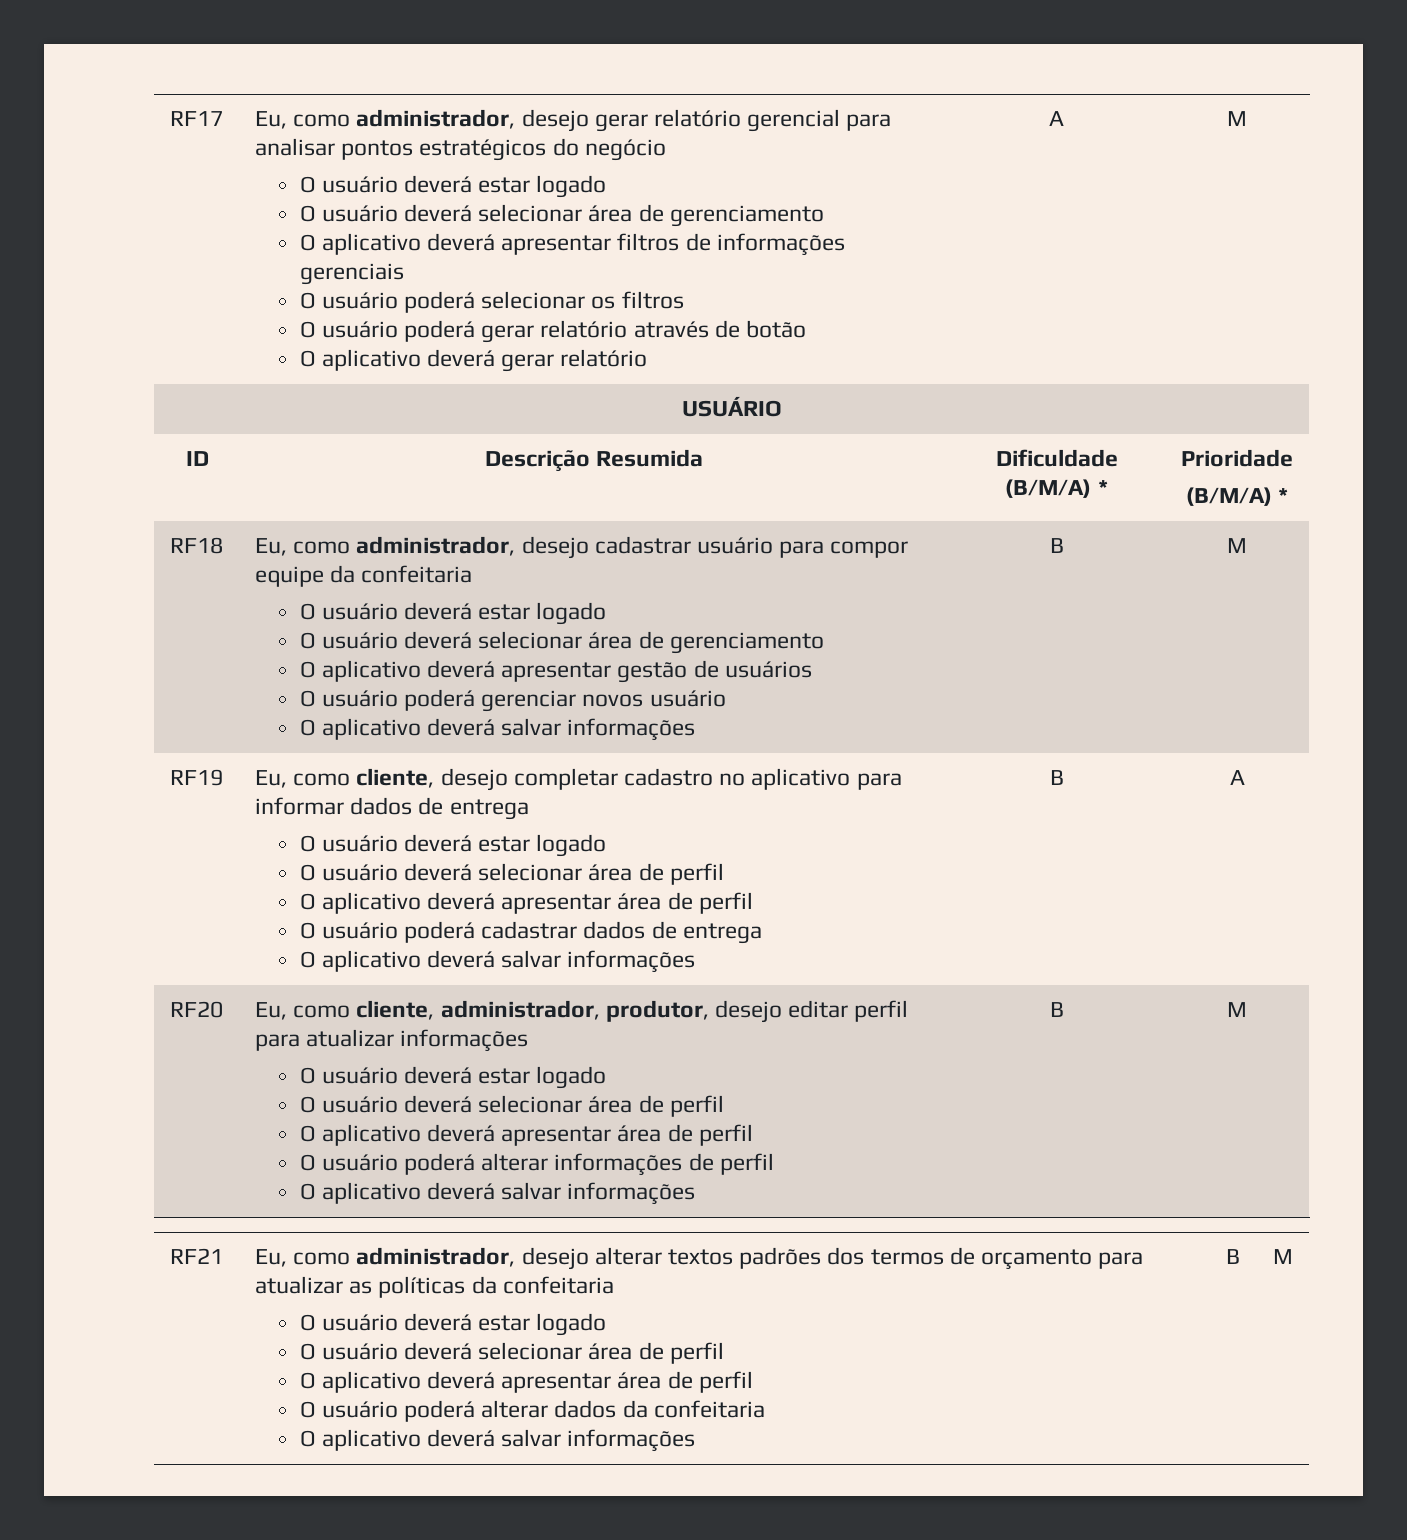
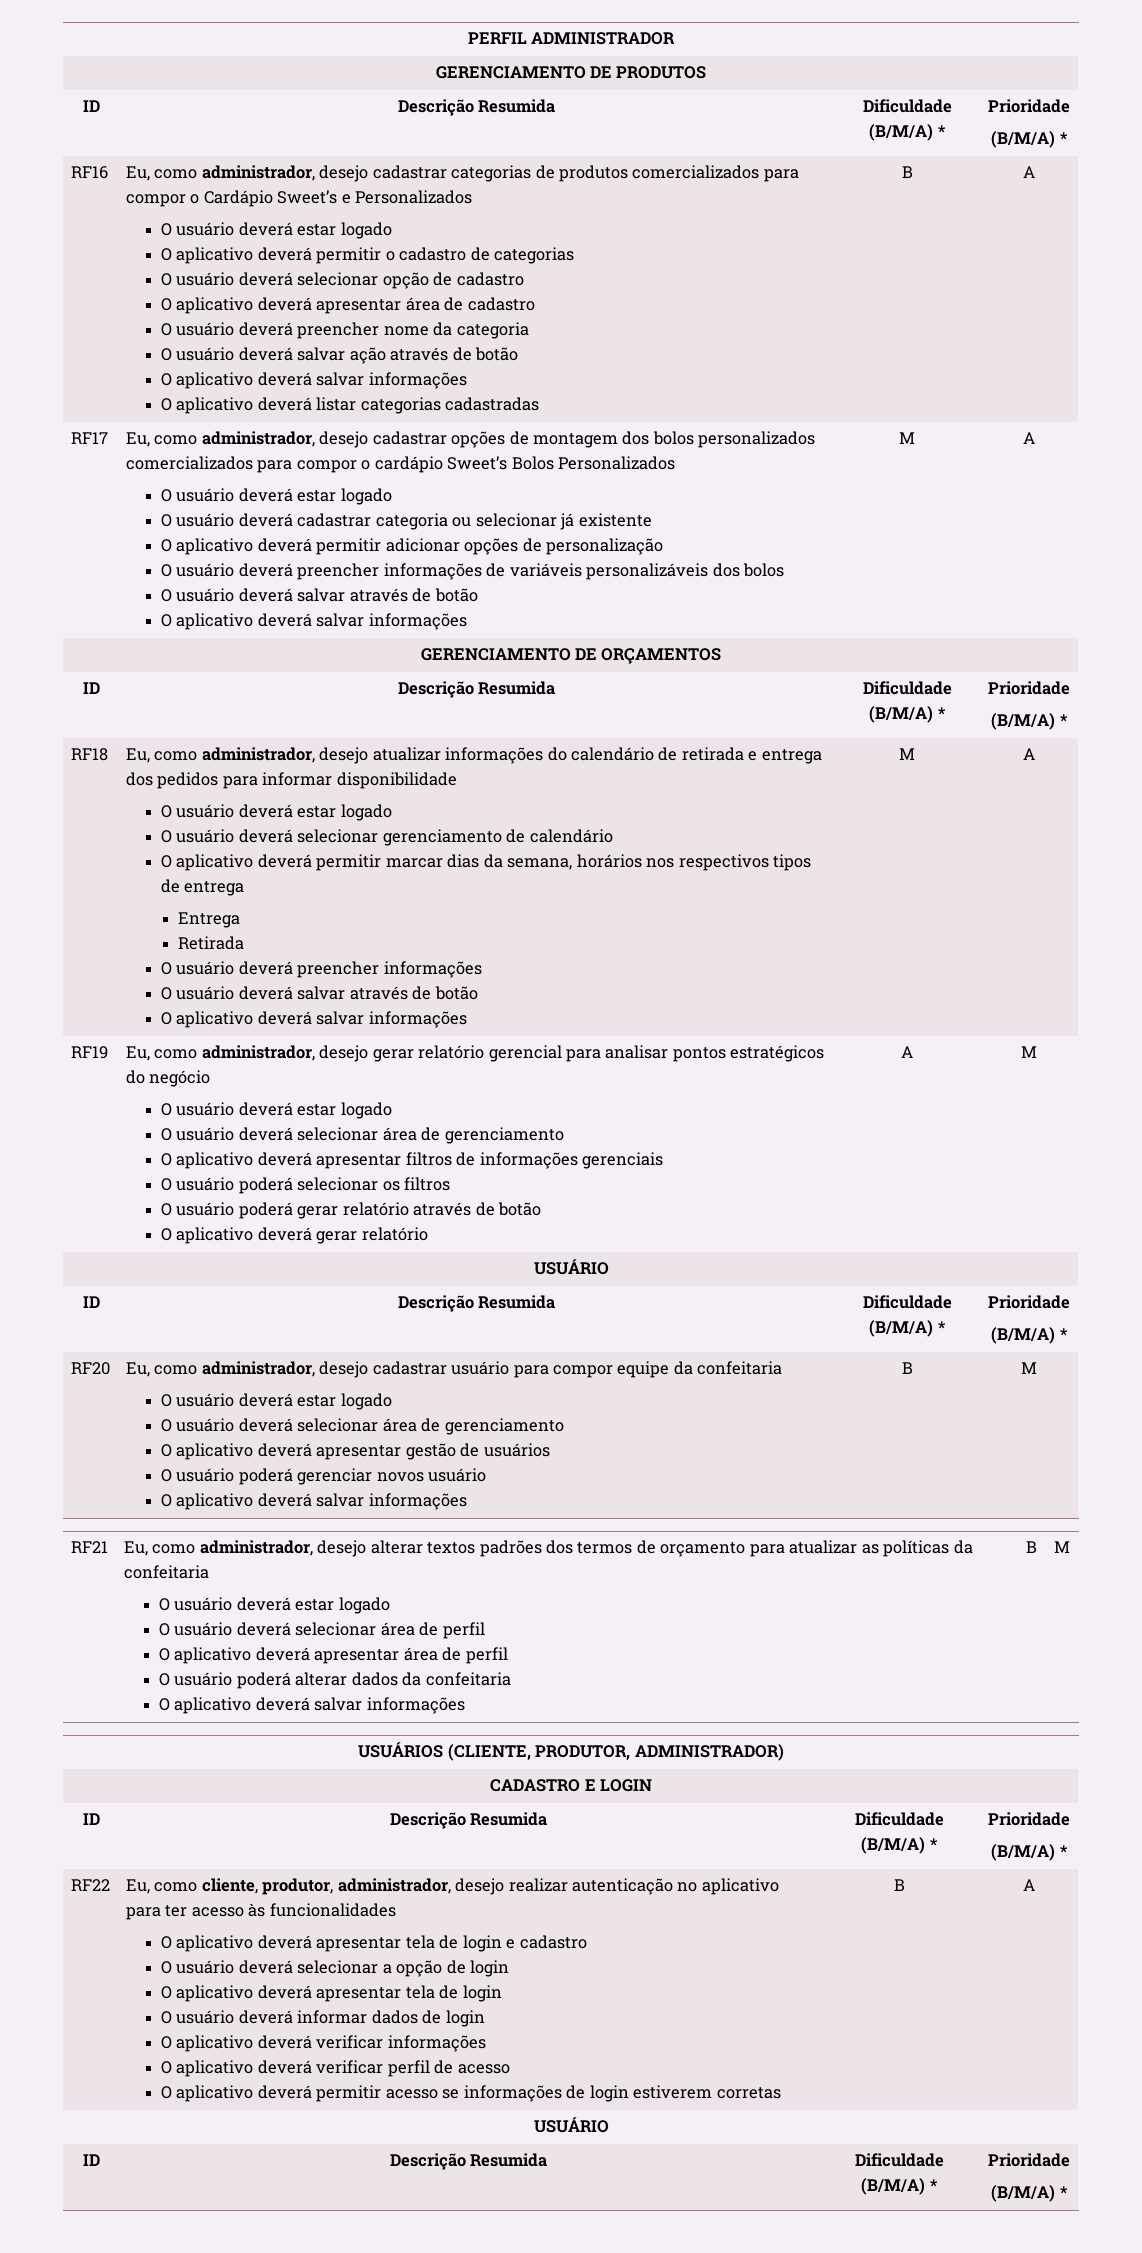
- RF17
+ PERFIL ADMINISTRADOR
+ GERENCIAMENTO DE PRODUTOS
+ ID | Descrição Resumida | Dificuldade (B/M/A) * | Prioridade
+ (B/M/A) *
+ RF16 | Eu, como administrador, desejo cadastrar categorias de produtos comercializados para compor o Cardápio Sweet’s e Personalizados
+ O usuário deverá estar logado
+ O aplicativo deverá permitir o cadastro de categorias
+ O usuário deverá selecionar opção de cadastro
+ O aplicativo deverá apresentar área de cadastro
+ O usuário deverá preencher nome da categoria
+ O usuário deverá salvar ação através de botão
+ O aplicativo deverá salvar informações
+ O aplicativo deverá listar categorias cadastradas | B | A
+ RF17 | Eu, como administrador, desejo cadastrar opções de montagem dos bolos personalizados comercializados para compor o cardápio Sweet’s Bolos Personalizados
+ O usuário deverá estar logado
+ O usuário deverá cadastrar categoria ou selecionar já existente
+ O aplicativo deverá permitir adicionar opções de personalização
+ O usuário deverá preencher informações de variáveis personalizáveis dos bolos
+ O usuário deverá salvar através de botão
+ O aplicativo deverá salvar informações | M | A
+ GERENCIAMENTO DE ORÇAMENTOS
+ ID | Descrição Resumida | Dificuldade (B/M/A) * | Prioridade
+ (B/M/A) *
+ RF18 | Eu, como administrador, desejo atualizar informações do calendário de retirada e entrega dos pedidos para informar disponibilidade
+ O usuário deverá estar logado
+ O usuário deverá selecionar gerenciamento de calendário
+ O aplicativo deverá permitir marcar dias da semana, horários nos respectivos tipos de entrega
+ Entrega
+ Retirada
+ O usuário deverá preencher informações
+ O usuário deverá salvar através de botão
+ O aplicativo deverá salvar informações | M | A
+ RF19
- RF18
+ RF20
- RF19 | Eu, como cliente, desejo completar cadastro no aplicativo para informar dados de entrega
- O usuário deverá estar logado
- O usuário deverá selecionar área de perfil
- O aplicativo deverá apresentar área de perfil
- O usuário poderá cadastrar dados de entrega
- O aplicativo deverá salvar informações | B | A
- RF20 | Eu, como cliente, administrador, produtor, desejo editar perfil para atualizar informações
- O usuário deverá estar logado
- O usuário deverá selecionar área de perfil
- O aplicativo deverá apresentar área de perfil
- O usuário poderá alterar informações de perfil
- O aplicativo deverá salvar informações | B | M
+ USUÁRIOS (CLIENTE, PRODUTOR, ADMINISTRADOR)
+ CADASTRO E LOGIN
+ ID | Descrição Resumida | Dificuldade (B/M/A) * | Prioridade
+ (B/M/A) *
+ RF22 | Eu, como cliente, produtor, administrador, desejo realizar autenticação no aplicativo para ter acesso às funcionalidades
+ O aplicativo deverá apresentar tela de login e cadastro
+ O usuário deverá selecionar a opção de login
+ O aplicativo deverá apresentar tela de login
+ O usuário deverá informar dados de login
+ O aplicativo deverá verificar informações
+ O aplicativo deverá verificar perfil de acesso
+ O aplicativo deverá permitir acesso se informações de login estiverem corretas | B | A
+ USUÁRIO
+ ID | Descrição Resumida | Dificuldade (B/M/A) * | Prioridade
+ (B/M/A) *

